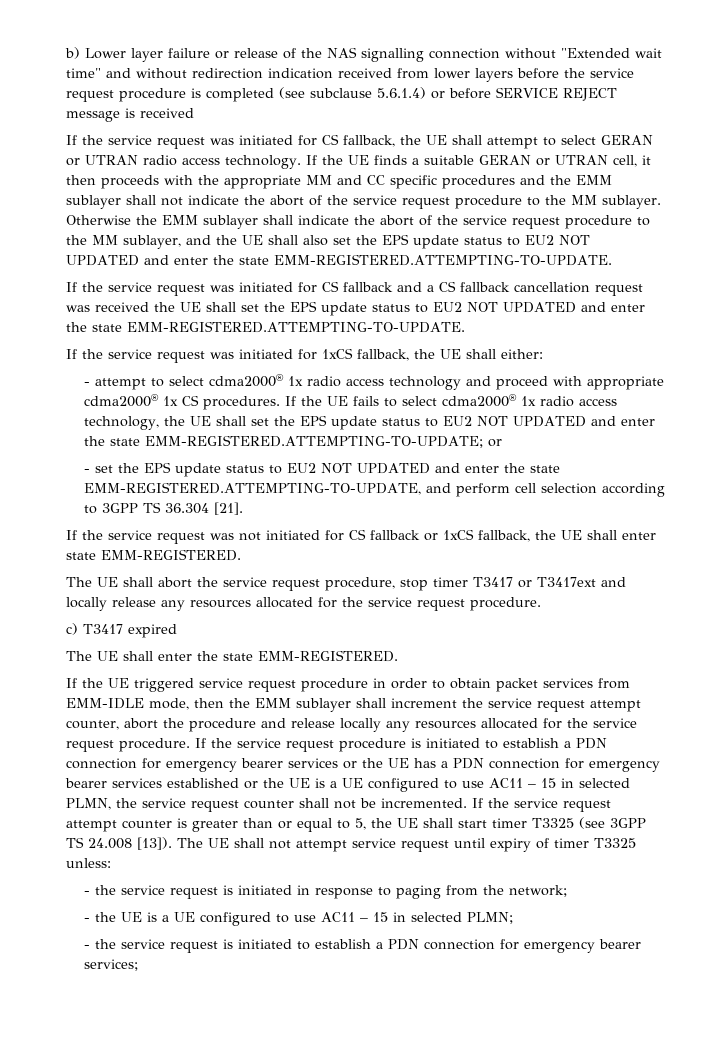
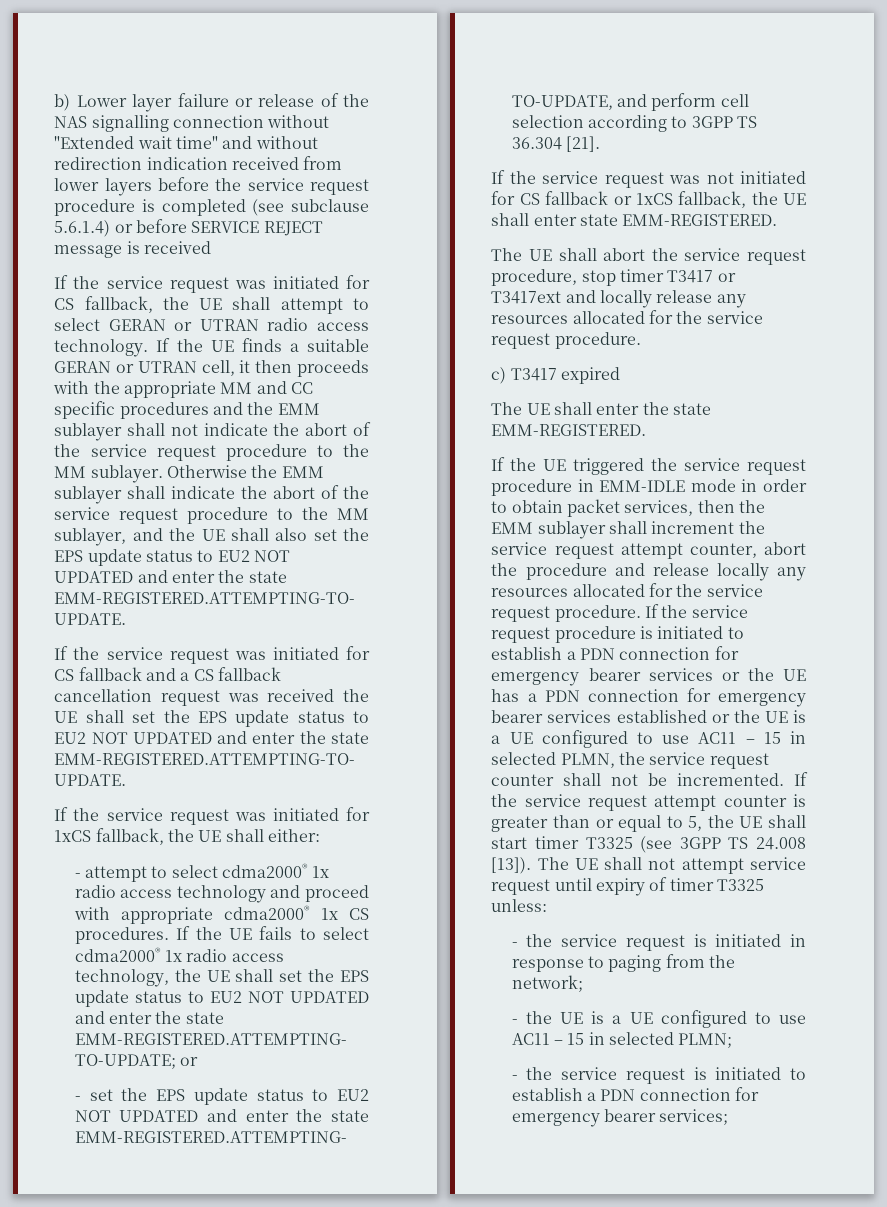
- If the UE triggered service request procedure in order to obtain packet services from EMM-IDLE mode, then the EMM sublayer shall increment the service request attempt counter, abort the procedure and release locally any resources allocated for the service request procedure.
+ If the UE triggered the service request procedure in EMM-IDLE mode in order to obtain packet services, then the EMM sublayer shall increment the service request attempt counter, abort the procedure and release locally any resources allocated for the service request procedure.

